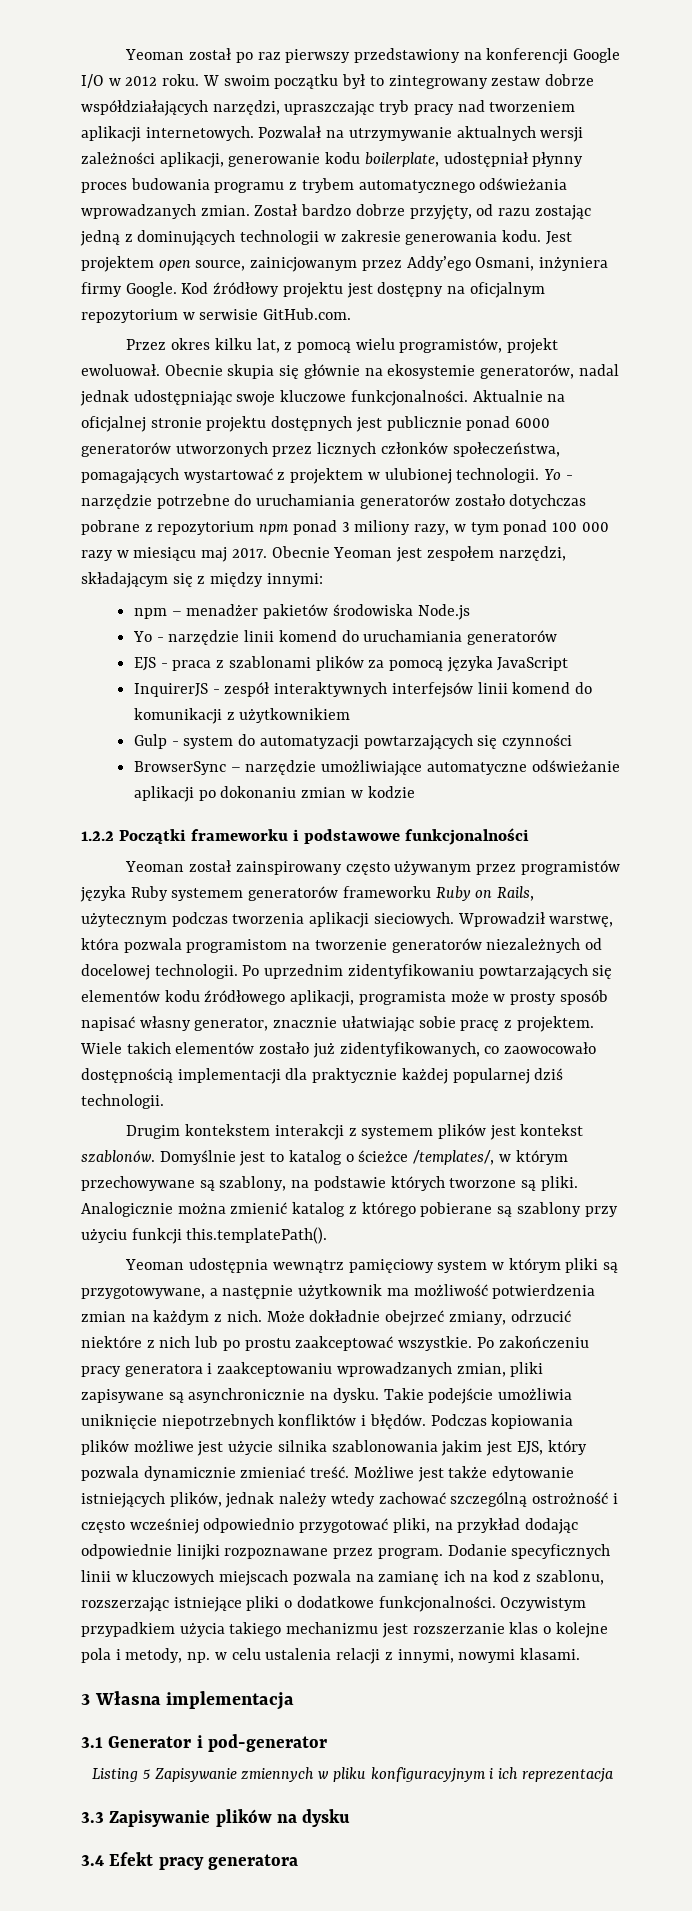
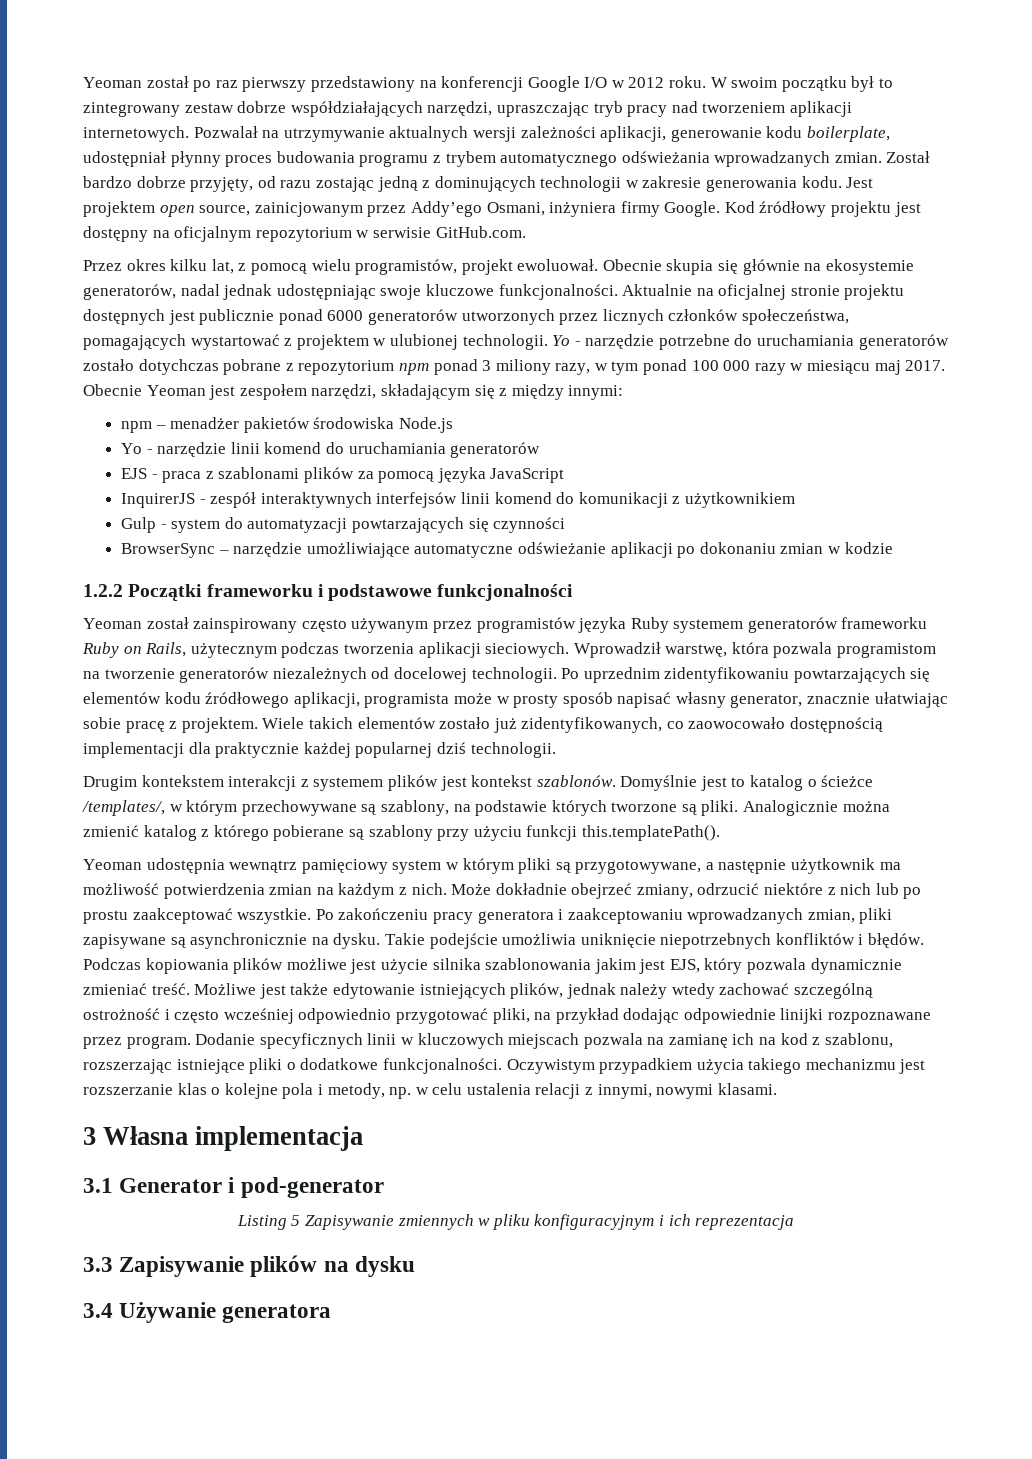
- 3.4 Efekt pracy generatora
+ 3.4 Używanie generatora

